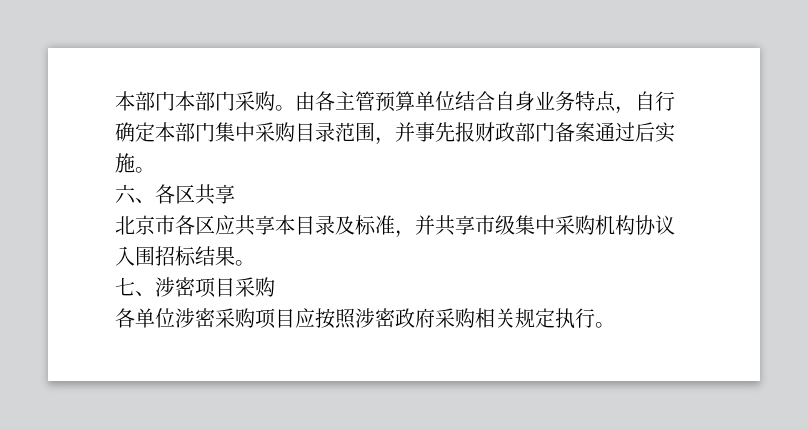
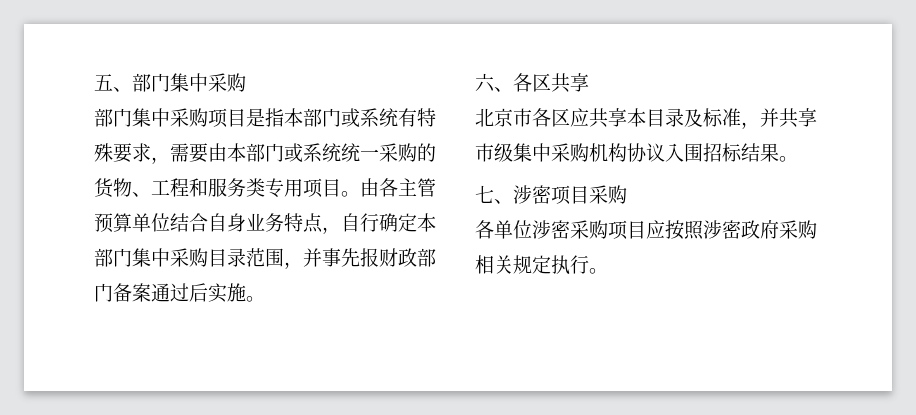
- 本部门本部门采购。
+ 五、部门集中采购
+ 部门集中采购项目是指本部门或系统有特殊要求，需要由本部门或系统统一采购的货物、工程和服务类专用项目。

